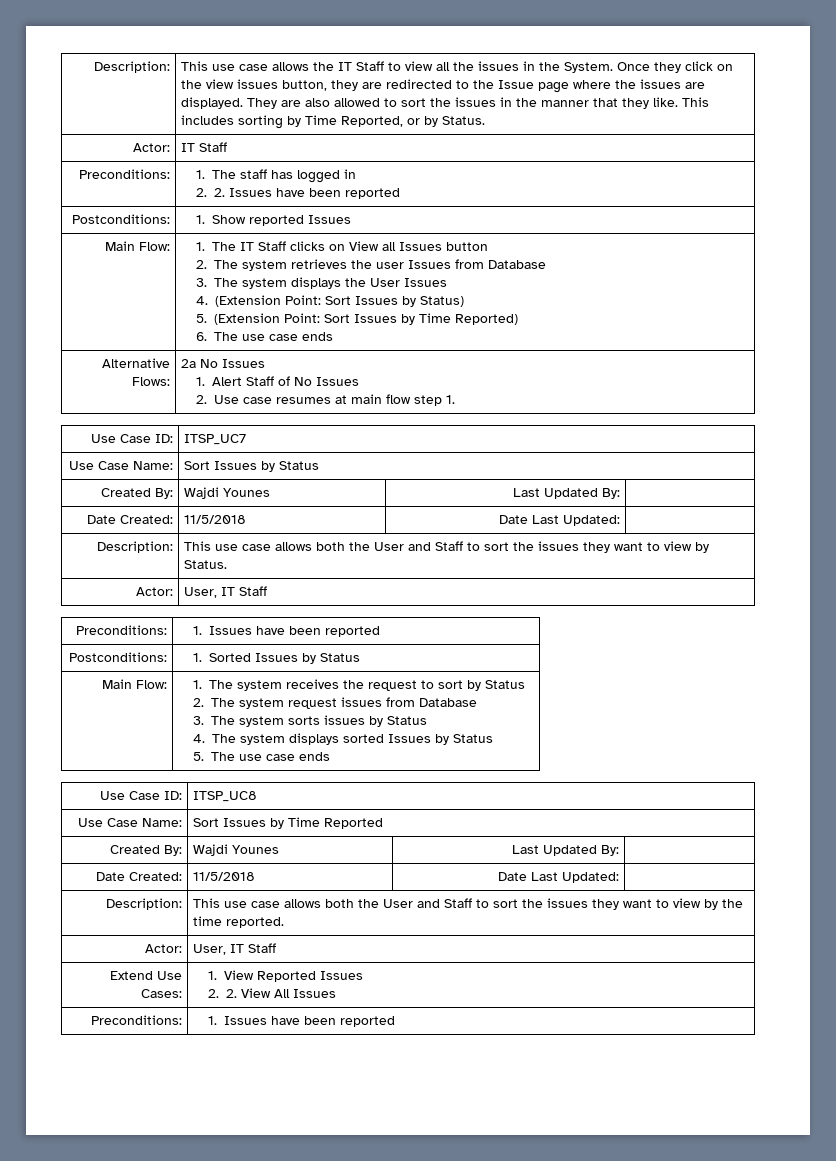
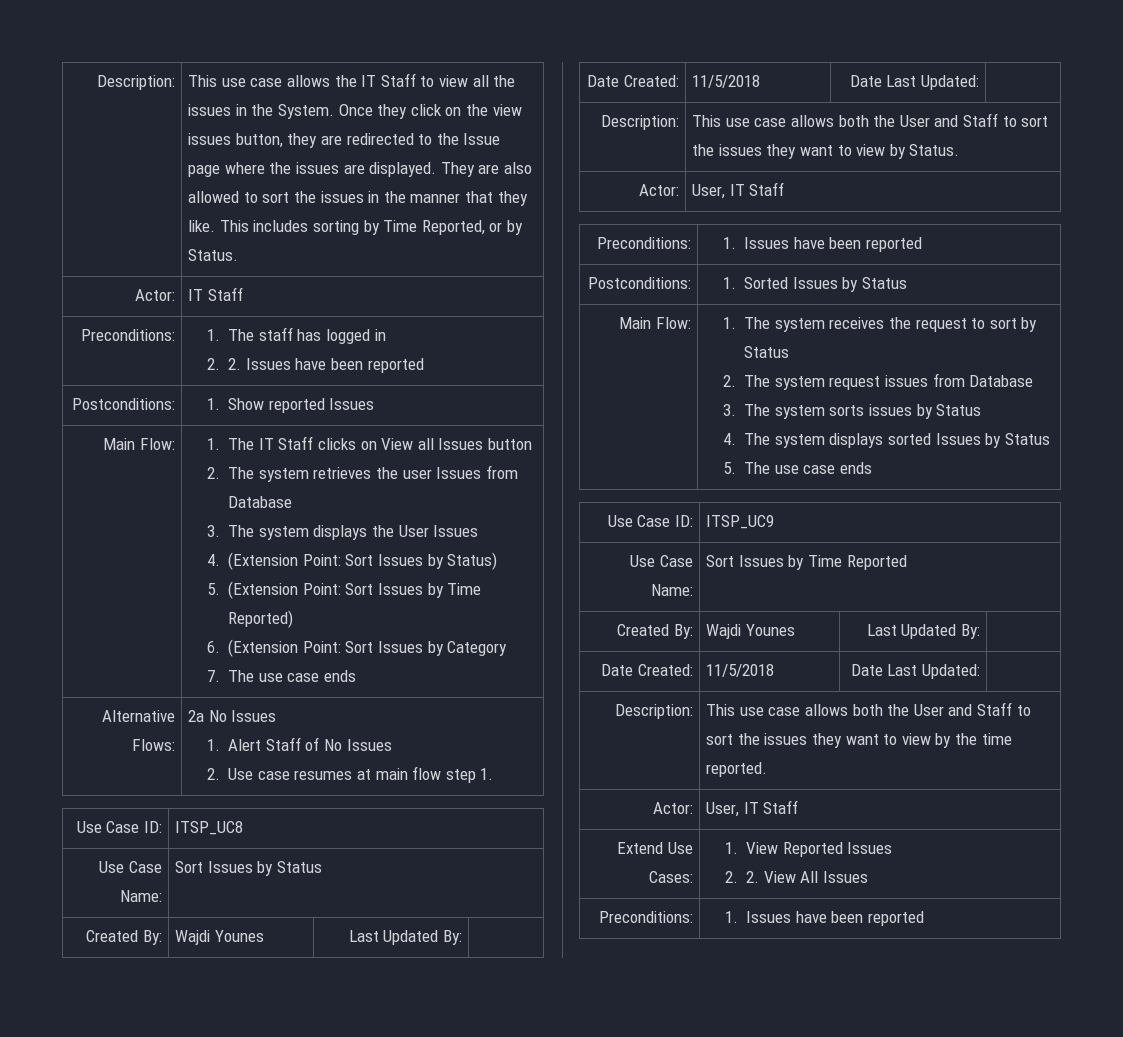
- 6. The use case ends
+ 6. (Extension Point: Sort Issues by Category
+ 7. The use case ends
- Use Case ID: | ITSP_UC7
+ Use Case ID: | ITSP_UC8
- Use Case ID: | ITSP_UC8
+ Use Case ID: | ITSP_UC9

